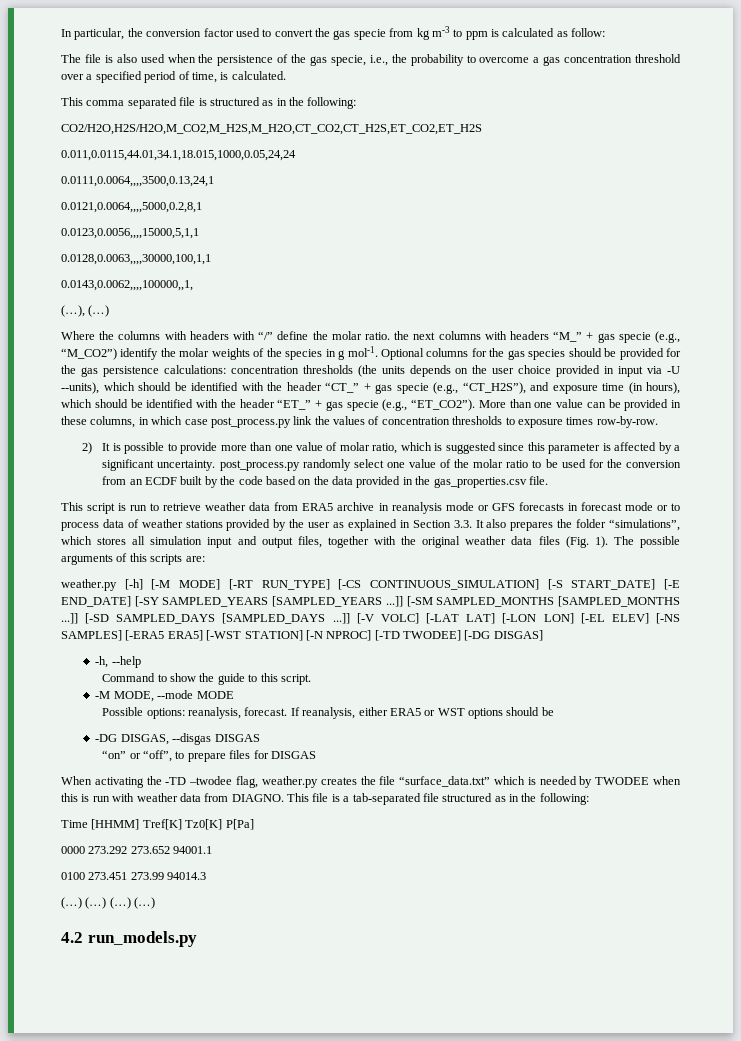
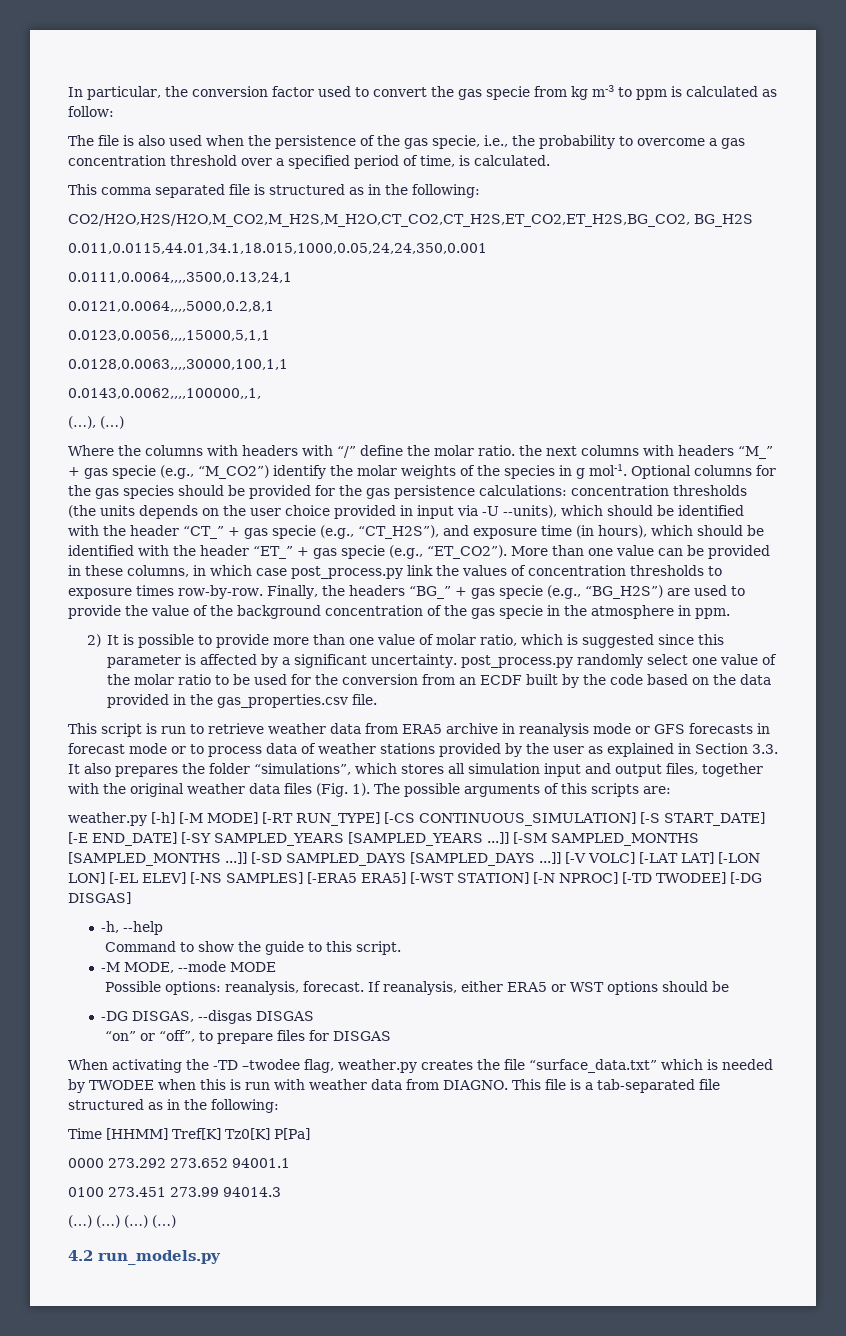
- CO2/H2O,H2S/H2O,M_CO2,M_H2S,M_H2O,CT_CO2,CT_H2S,ET_CO2,ET_H2S
- 0.011,0.0115,44.01,34.1,18.015,1000,0.05,24,24
+ CO2/H2O,H2S/H2O,M_CO2,M_H2S,M_H2O,CT_CO2,CT_H2S,ET_CO2,ET_H2S,BG_CO2, BG_H2S
+ 0.011,0.0115,44.01,34.1,18.015,1000,0.05,24,24,350,0.001
+ Finally, the headers “BG_” + gas specie (e.g., “BG_H2S”) are used to provide the value of the background concentration of the gas specie in the atmosphere in ppm.

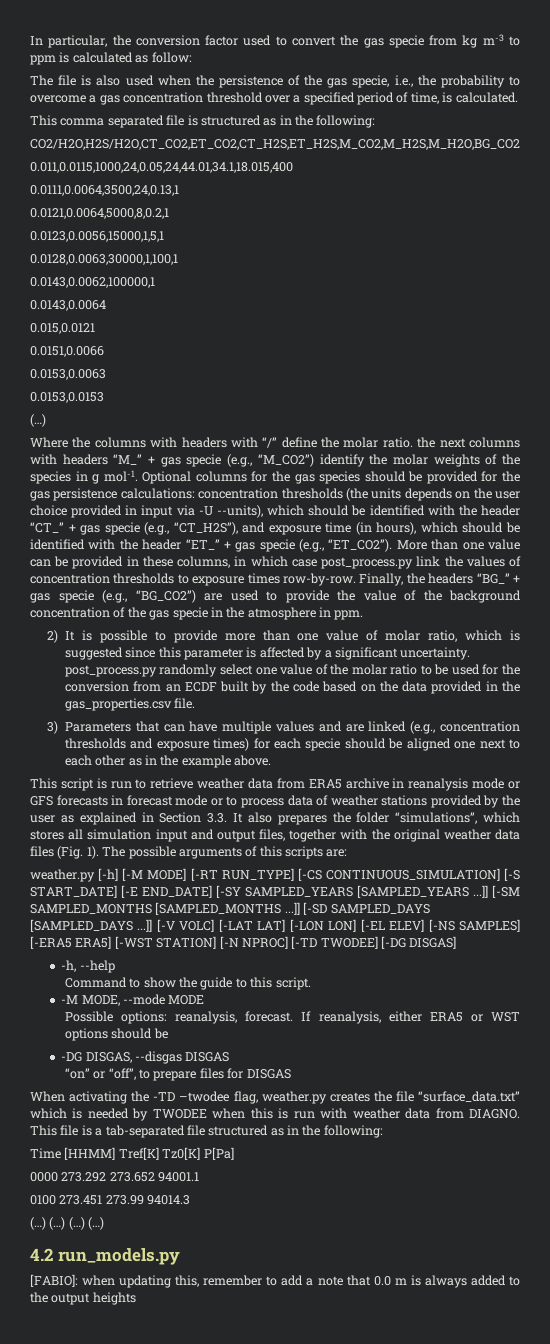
- CO2/H2O,H2S/H2O,M_CO2,M_H2S,M_H2O,CT_CO2,CT_H2S,ET_CO2,ET_H2S,BG_CO2, BG_H2S
- 0.011,0.0115,44.01,34.1,18.015,1000,0.05,24,24,350,0.001
- 0.0111,0.0064,,,,3500,0.13,24,1
- 0.0121,0.0064,,,,5000,0.2,8,1
- 0.0123,0.0056,,,,15000,5,1,1
- 0.0128,0.0063,,,,30000,100,1,1
- 0.0143,0.0062,,,,100000,,1,
- (…), (…)
+ CO2/H2O,H2S/H2O,CT_CO2,ET_CO2,CT_H2S,ET_H2S,M_CO2,M_H2S,M_H2O,BG_CO2
+ 0.011,0.0115,1000,24,0.05,24,44.01,34.1,18.015,400
+ 0.0111,0.0064,3500,24,0.13,1
+ 0.0121,0.0064,5000,8,0.2,1
+ 0.0123,0.0056,15000,1,5,1
+ 0.0128,0.0063,30000,1,100,1
+ 0.0143,0.0062,100000,1
+ 0.0143,0.0064
+ 0.015,0.0121
+ 0.0151,0.0066
+ 0.0153,0.0063
+ 0.0153,0.0153
+ (…)
- Finally, the headers “BG_” + gas specie (e.g., “BG_H2S”) are used to provide the value of the background concentration of the gas specie in the atmosphere in ppm.
+ Finally, the headers “BG_” + gas specie (e.g., “BG_CO2”) are used to provide the value of the background concentration of the gas specie in the atmosphere in ppm.
+ 3) Parameters that can have multiple values and are linked (e.g., concentration thresholds and exposure times) for each specie should be aligned one next to each other as in the example above.
+ [FABIO]: when updating this, remember to add a note that 0.0 m is always added to the output heights

